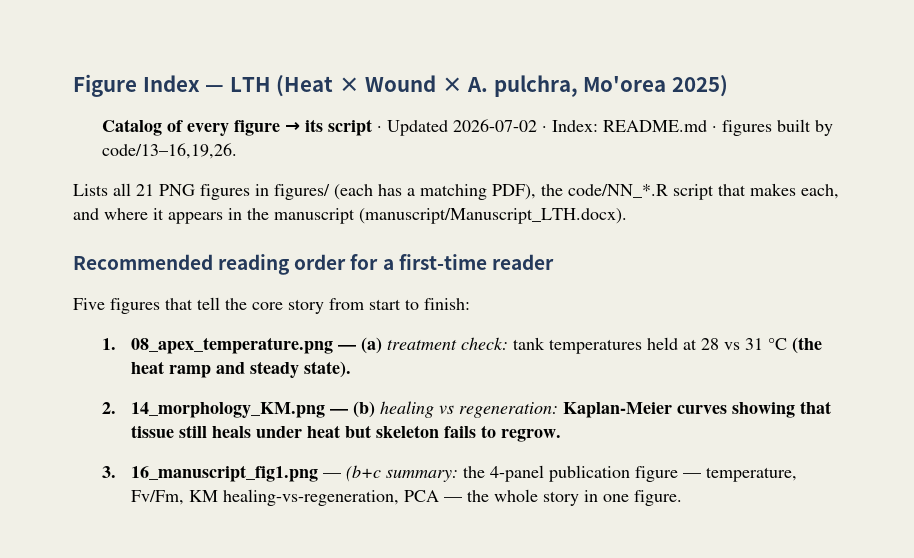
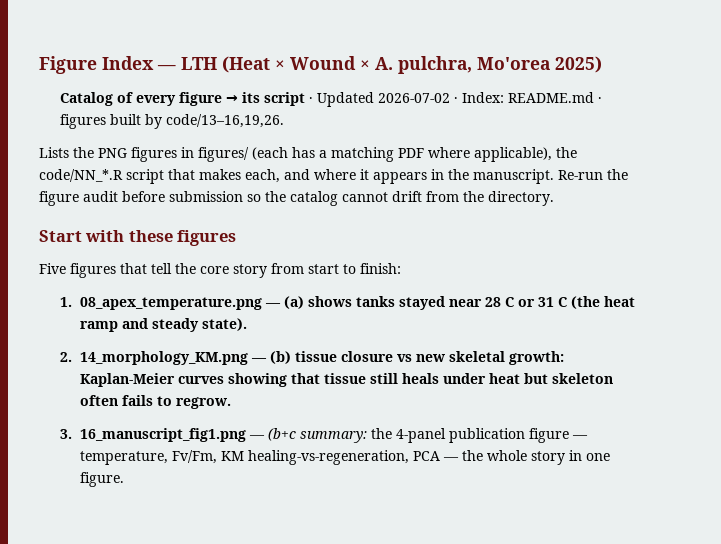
- Lists all 21 PNG figures in figures/ (each has a matching PDF), the code/NN_*.R script that makes each, and where it appears in the manuscript (manuscript/Manuscript_LTH.docx).
- Recommended reading order for a first-time reader
+ Lists the PNG figures in figures/ (each has a matching PDF where applicable), the code/NN_*.R script that makes each, and where it appears in the manuscript. Re-run the figure audit before submission so the catalog cannot drift from the directory.
+ Start with these figures
- 1. 08_apex_temperature.png — (a) treatment check: tank temperatures held at 28 vs 31 °C (the heat ramp and steady state).
+ 1. 08_apex_temperature.png — (a) shows tanks stayed near 28 C or 31 C (the heat ramp and steady state).
- 2. 14_morphology_KM.png — (b) healing vs regeneration: Kaplan-Meier curves showing that tissue still heals under heat but skeleton fails to regrow.
+ 2. 14_morphology_KM.png — (b) tissue closure vs new skeletal growth: Kaplan-Meier curves showing that tissue still heals under heat but skeleton often fails to regrow.

